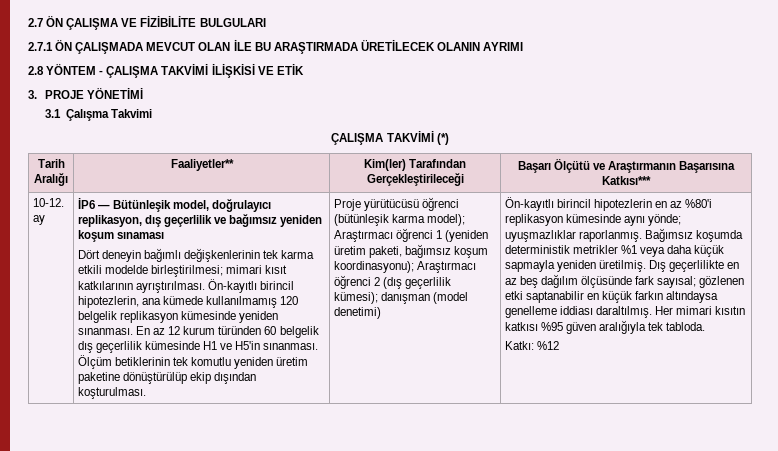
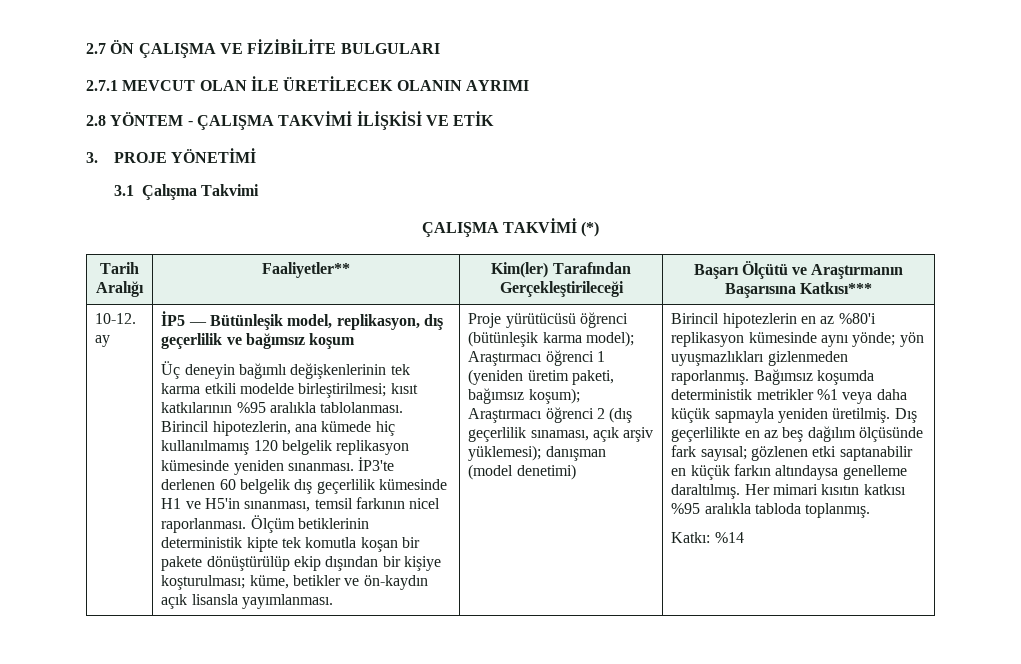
- 2.7.1 ÖN ÇALIŞMADA MEVCUT OLAN İLE BU ARAŞTIRMADA ÜRETİLECEK OLANIN AYRIMI
+ 2.7.1 MEVCUT OLAN İLE ÜRETİLECEK OLANIN AYRIMI
- İP6 — Bütünleşik model, doğrulayıcı replikasyon, dış geçerlilik ve bağımsız yeniden koşum sınaması
- Dört deneyin bağımlı değişkenlerinin tek karma etkili modelde birleştirilmesi; mimari kısıt katkılarının ayrıştırılması. Ön-kayıtlı birincil hipotezlerin, ana kümede kullanılmamış 120 belgelik replikasyon kümesinde yeniden sınanması.
+ İP5 — Bütünleşik model, replikasyon, dış geçerlilik ve bağımsız koşum
+ Üç deneyin bağımlı değişkenlerinin tek karma etkili modelde birleştirilmesi; kısıt katkılarının %95 aralıkla tablolanması. Birincil hipotezlerin, ana kümede hiç kullanılmamış 120 belgelik replikasyon kümesinde yeniden sınanması.
- En az 12 kurum türünden 60 belgelik dış geçerlilik kümesinde H1 ve H5'in sınanması. Ölçüm betiklerinin tek komutlu yeniden üretim paketine dönüştürülüp ekip dışından koşturulması.
+ İP3'te derlenen 60 belgelik dış geçerlilik kümesinde H1 ve H5'in sınanması, temsil farkının nicel raporlanması. Ölçüm betiklerinin deterministik kipte tek komutla koşan bir pakete dönüştürülüp ekip dışından bir kişiye koşturulması; küme, betikler ve ön-kaydın açık lisansla yayımlanması.
- Proje yürütücüsü öğrenci (bütünleşik karma model); Araştırmacı öğrenci 1 (yeniden üretim paketi, bağımsız koşum koordinasyonu); Araştırmacı öğrenci 2 (dış geçerlilik kümesi); danışman (model denetimi)
+ Proje yürütücüsü öğrenci (bütünleşik karma model); Araştırmacı öğrenci 1 (yeniden üretim paketi, bağımsız koşum); Araştırmacı öğrenci 2 (dış geçerlilik sınaması, açık arşiv yüklemesi); danışman (model denetimi)
- Ön-kayıtlı birincil hipotezlerin en az %80'i replikasyon kümesinde aynı yönde; uyuşmazlıklar raporlanmış.
+ Birincil hipotezlerin en az %80'i replikasyon kümesinde aynı yönde; yön uyuşmazlıkları gizlenmeden raporlanmış.
- Dış geçerlilikte en az beş dağılım ölçüsünde fark sayısal; gözlenen etki saptanabilir en küçük farkın altındaysa genelleme iddiası daraltılmış.
+ Dış geçerlilikte en az beş dağılım ölçüsünde fark sayısal; gözlenen etki saptanabilir en küçük farkın altındaysa genelleme daraltılmış.
- Her mimari kısıtın katkısı %95 güven aralığıyla tek tabloda.
+ Her mimari kısıtın katkısı %95 aralıkla tabloda toplanmış.
- Katkı: %12
+ Katkı: %14

